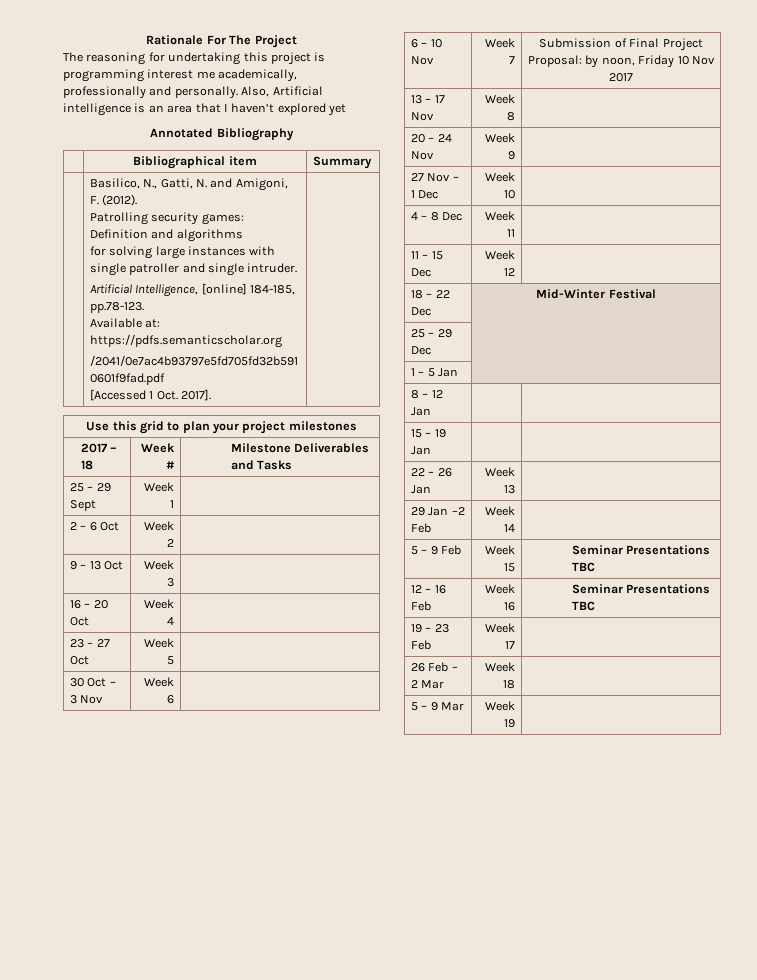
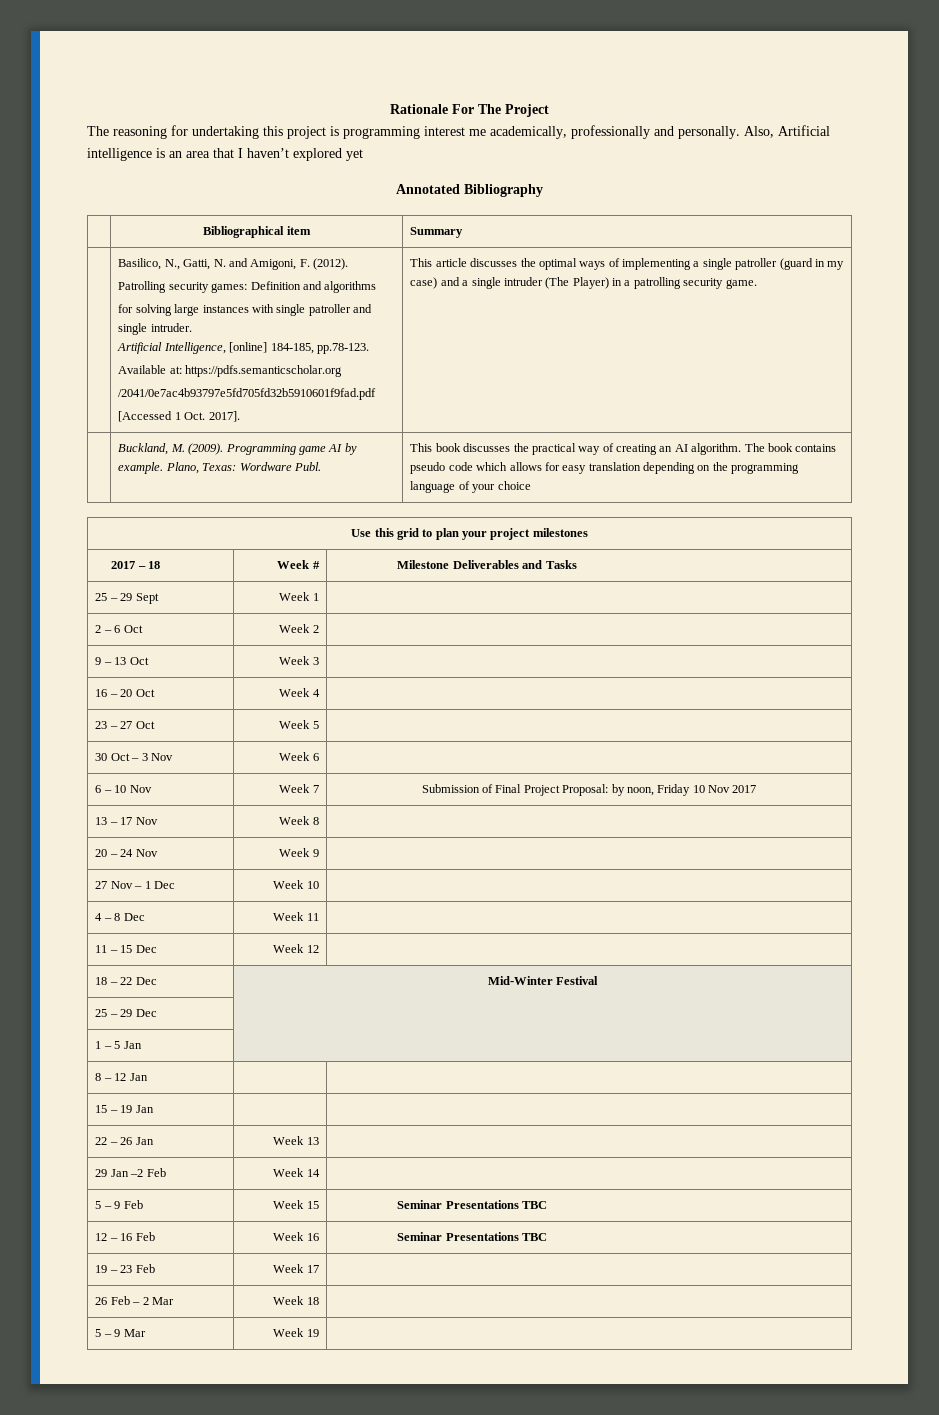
+ This article discusses the optimal ways of implementing a single patroller (guard in my case) and a single intruder (The Player) in a patrolling security game.
+ | Buckland, M. (2009). Programming game AI by example. Plano, Texas: Wordware Publ. | This book discusses the practical way of creating an AI algorithm. The book contains pseudo code which allows for easy translation depending on the programming language of your choice

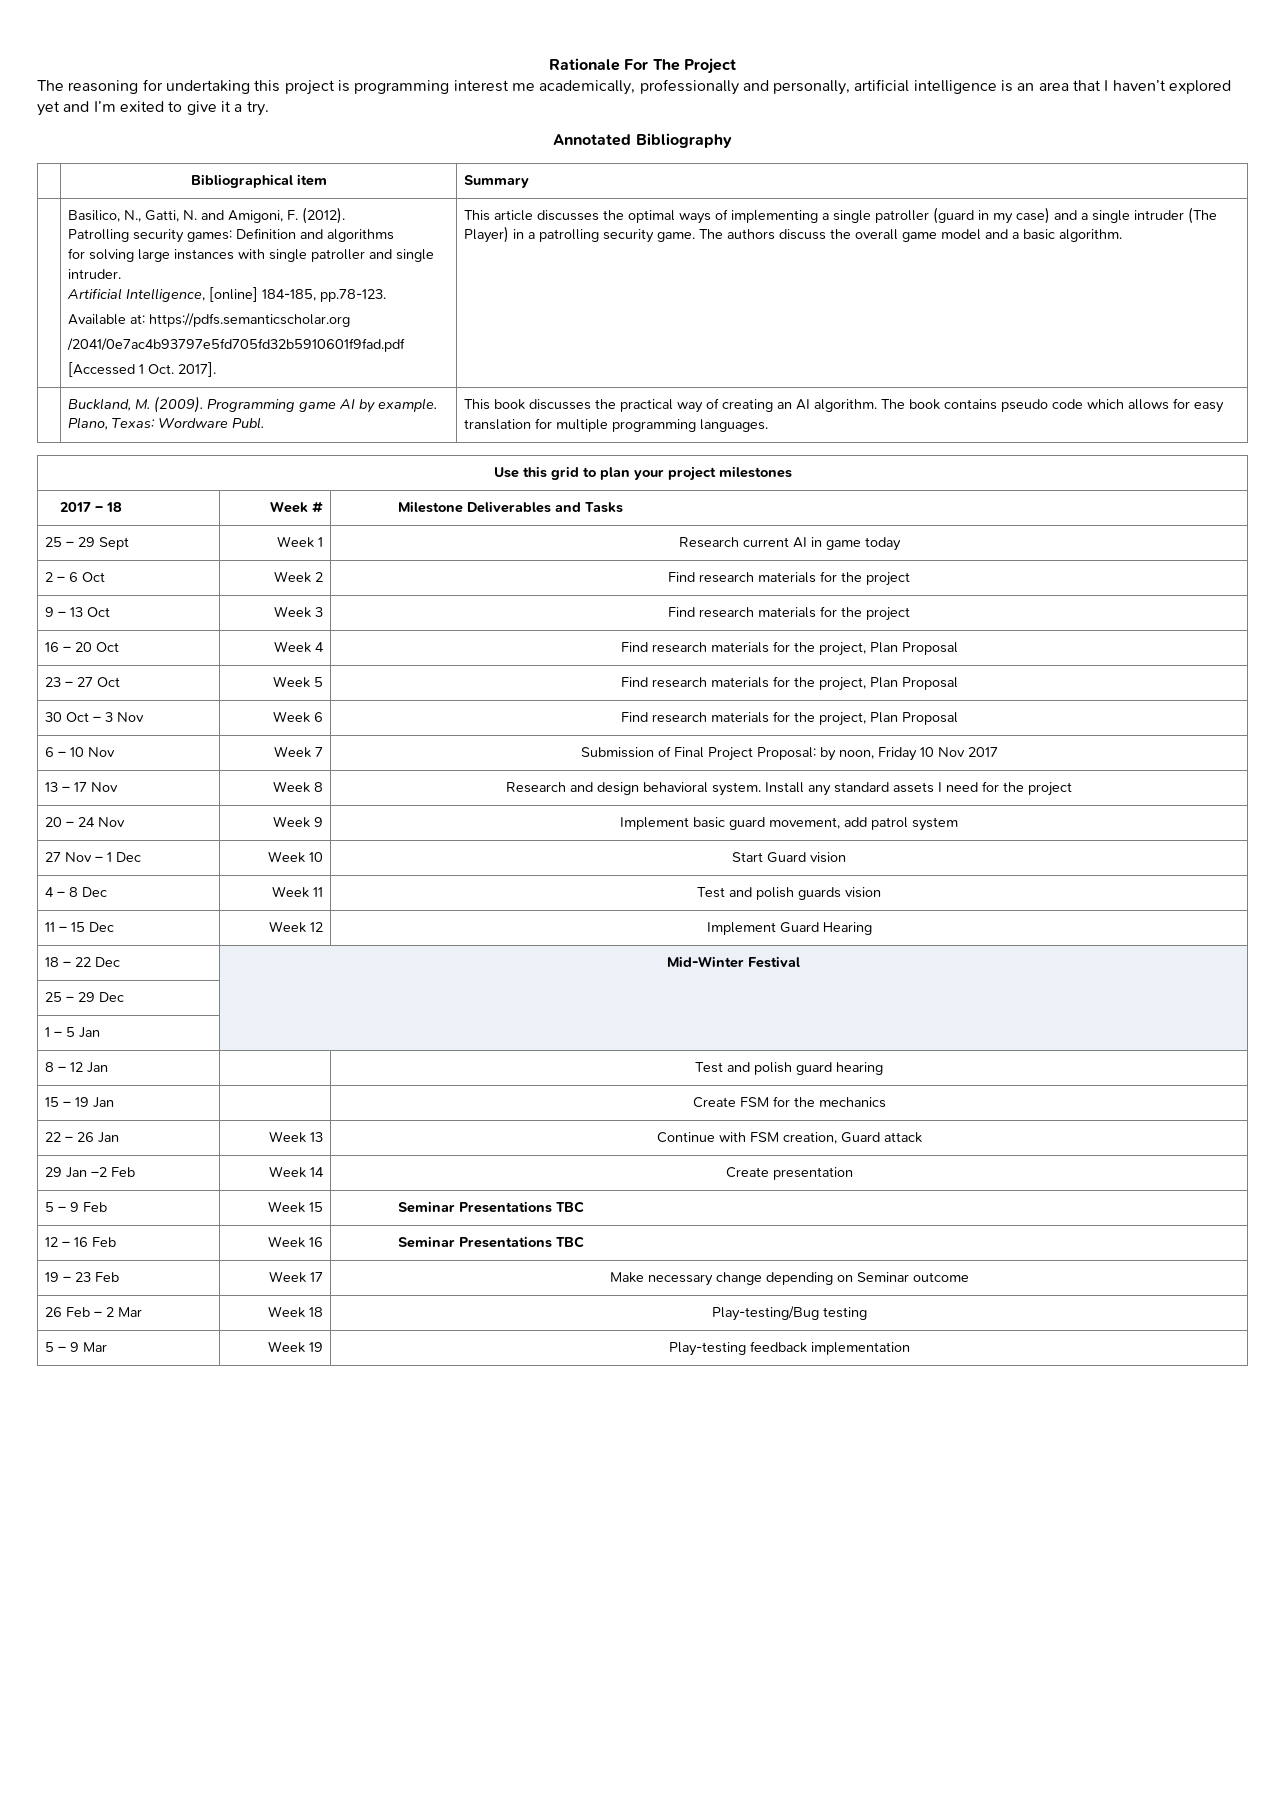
- The reasoning for undertaking this project is programming interest me academically, professionally and personally. Also, Artificial intelligence is an area that I haven’t explored yet
+ The reasoning for undertaking this project is programming interest me academically, professionally and personally, artificial intelligence is an area that I haven’t explored yet and I’m exited to give it a try.
+ The authors discuss the overall game model and a basic algorithm.
- The book contains pseudo code which allows for easy translation depending on the programming language of your choice
+ The book contains pseudo code which allows for easy translation for multiple programming languages.
- 25 – 29 Sept | Week 1 |
+ 25 – 29 Sept | Week 1 | Research current AI in game today
- 2 – 6 Oct | Week 2 |
+ 2 – 6 Oct | Week 2 | Find research materials for the project
- 9 – 13 Oct | Week 3 |
+ 9 – 13 Oct | Week 3 | Find research materials for the project
- 16 – 20 Oct | Week 4 |
+ 16 – 20 Oct | Week 4 | Find research materials for the project, Plan Proposal
- 23 – 27 Oct | Week 5 |
+ 23 – 27 Oct | Week 5 | Find research materials for the project, Plan Proposal
- 30 Oct – 3 Nov | Week 6 |
+ 30 Oct – 3 Nov | Week 6 | Find research materials for the project, Plan Proposal
- 13 – 17 Nov | Week 8 |
+ 13 – 17 Nov | Week 8 | Research and design behavioral system. Install any standard assets I need for the project
- 20 – 24 Nov | Week 9 |
+ 20 – 24 Nov | Week 9 | Implement basic guard movement, add patrol system
- 27 Nov – 1 Dec | Week 10 |
+ 27 Nov – 1 Dec | Week 10 | Start Guard vision
- 4 – 8 Dec | Week 11 |
+ 4 – 8 Dec | Week 11 | Test and polish guards vision
- 11 – 15 Dec | Week 12 |
+ 11 – 15 Dec | Week 12 | Implement Guard Hearing
- 8 – 12 Jan | |
+ 8 – 12 Jan | | Test and polish guard hearing
- 15 – 19 Jan | |
+ 15 – 19 Jan | | Create FSM for the mechanics
- 22 – 26 Jan | Week 13 |
+ 22 – 26 Jan | Week 13 | Continue with FSM creation, Guard attack
- 29 Jan –2 Feb | Week 14 |
+ 29 Jan –2 Feb | Week 14 | Create presentation
- 19 – 23 Feb | Week 17 |
+ 19 – 23 Feb | Week 17 | Make necessary change depending on Seminar outcome
- 26 Feb – 2 Mar | Week 18 |
+ 26 Feb – 2 Mar | Week 18 | Play-testing/Bug testing
- 5 – 9 Mar | Week 19 |
+ 5 – 9 Mar | Week 19 | Play-testing feedback implementation

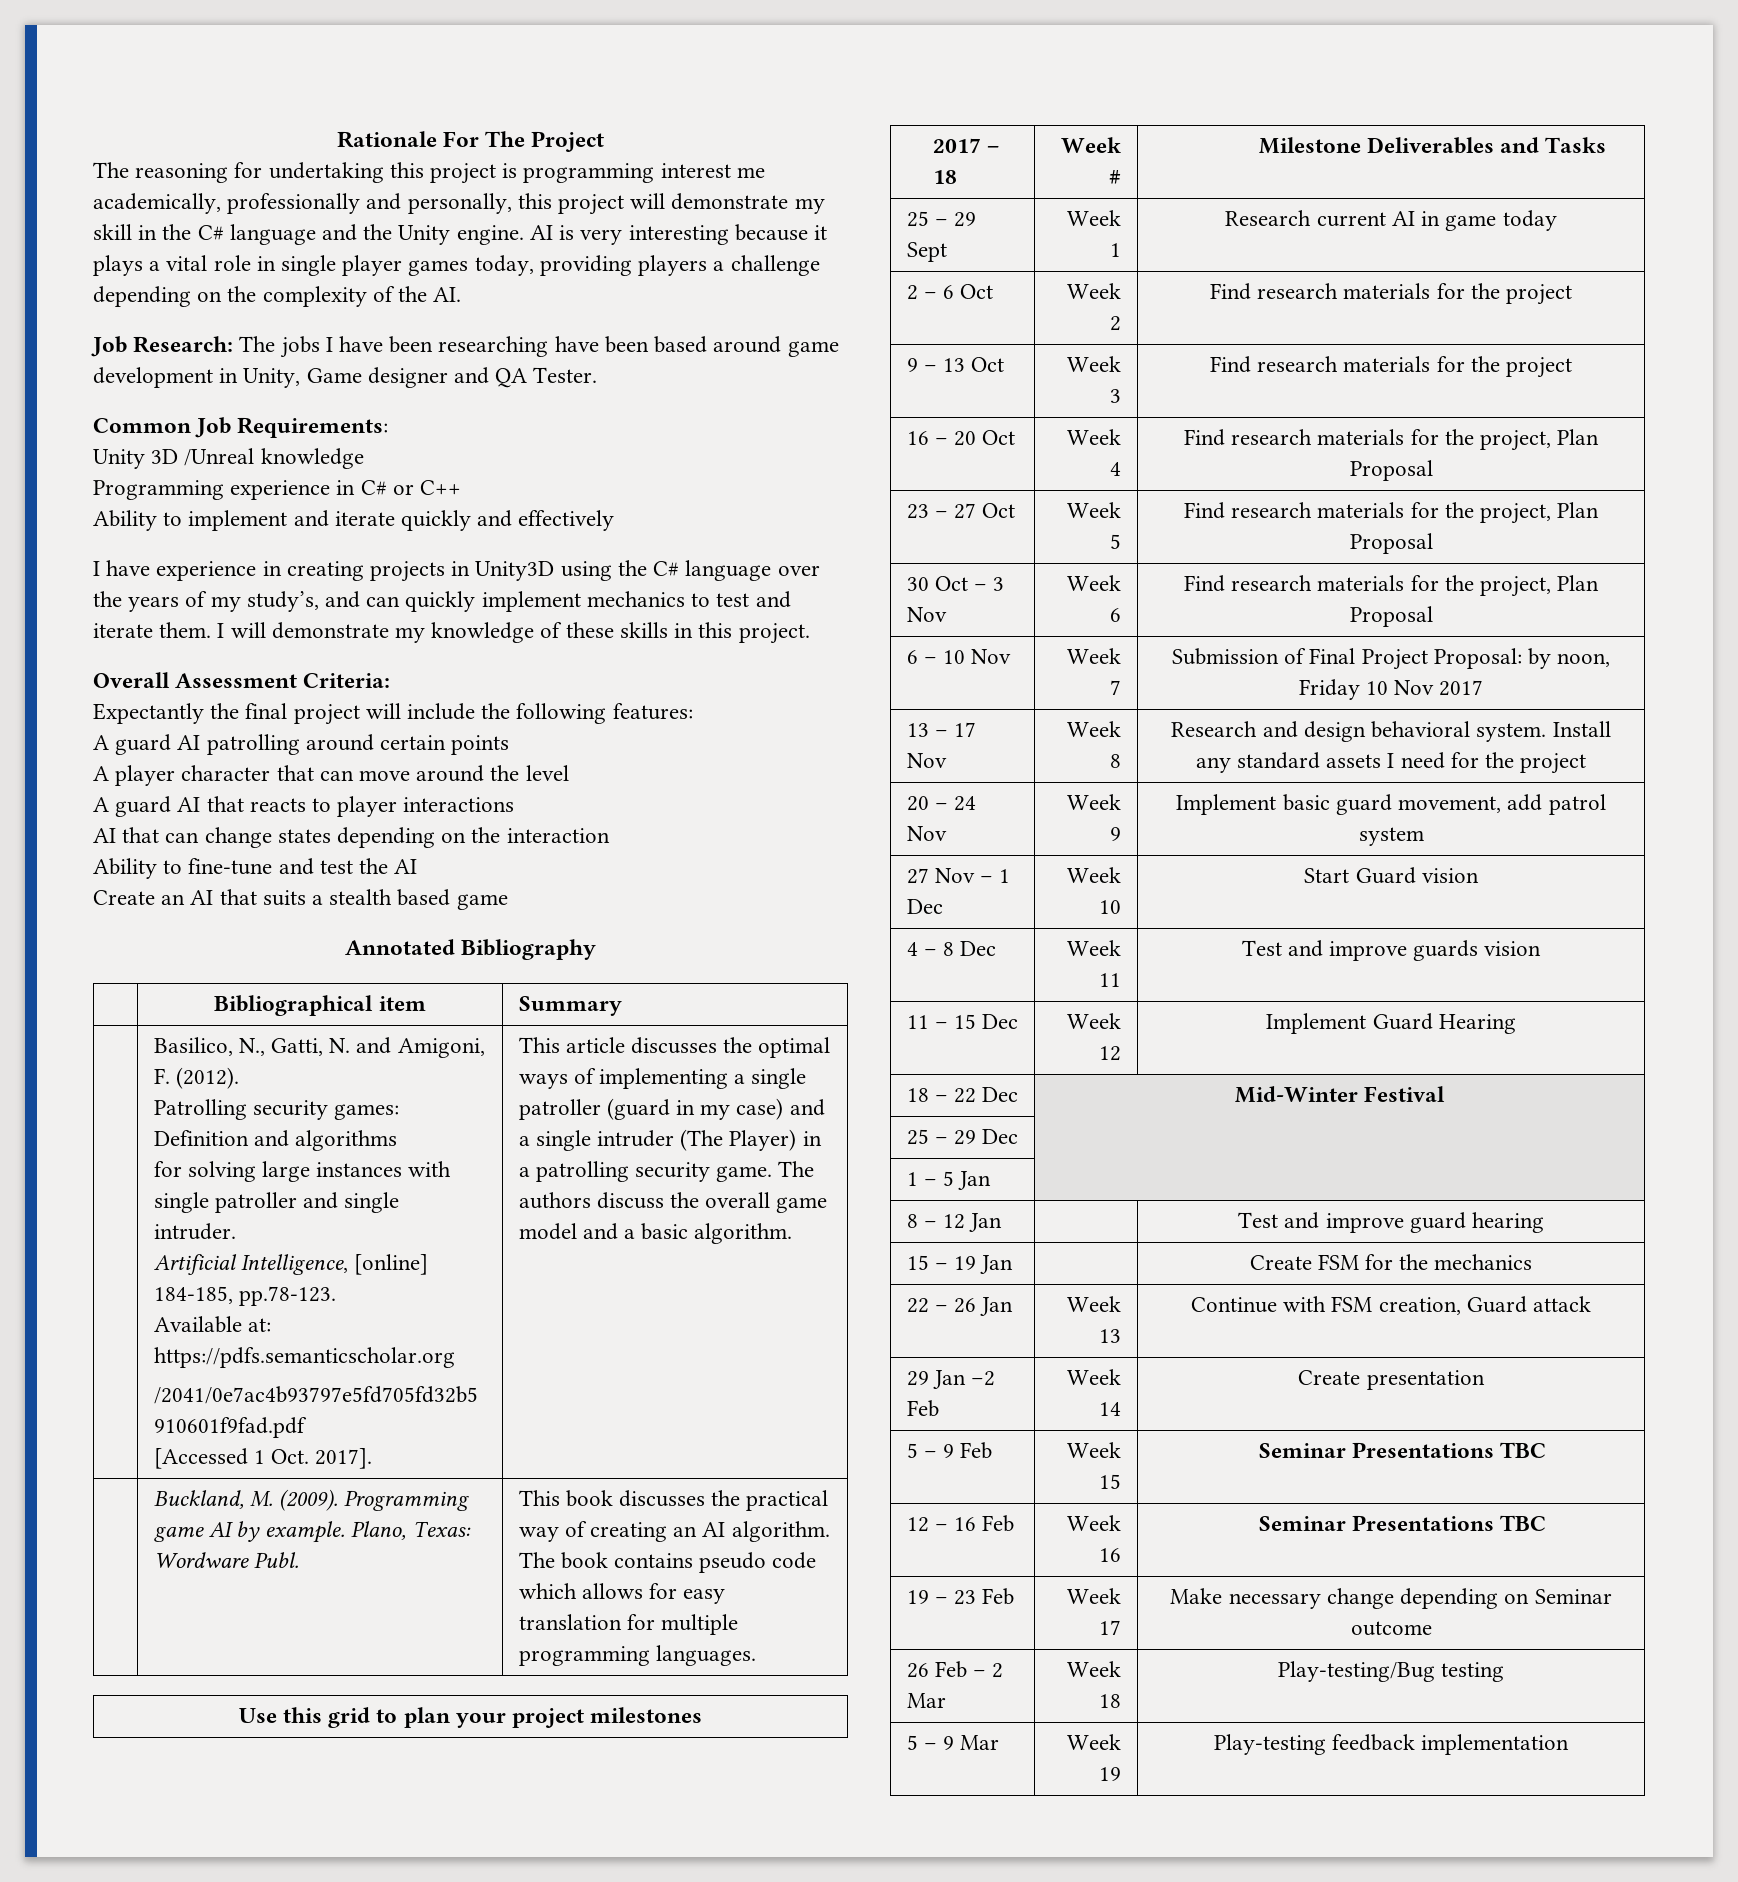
- The reasoning for undertaking this project is programming interest me academically, professionally and personally, artificial intelligence is an area that I haven’t explored yet and I’m exited to give it a try.
+ The reasoning for undertaking this project is programming interest me academically, professionally and personally, this project will demonstrate my skill in the C# language and the Unity engine. AI is very interesting because it plays a vital role in single player games today, providing players a challenge depending on the complexity of the AI.
+ Job Research: The jobs I have been researching have been based around game development in Unity, Game designer and QA Tester.
+ Common Job Requirements:
+ Unity 3D /Unreal knowledge
+ Programming experience in C# or C++
+ Ability to implement and iterate quickly and effectively
+ I have experience in creating projects in Unity3D using the C# language over the years of my study’s, and can quickly implement mechanics to test and iterate them. I will demonstrate my knowledge of these skills in this project.
+ Overall Assessment Criteria:
+ Expectantly the final project will include the following features:
+ A guard AI patrolling around certain points
+ A player character that can move around the level
+ A guard AI that reacts to player interactions
+ AI that can change states depending on the interaction
+ Ability to fine-tune and test the AI
+ Create an AI that suits a stealth based game
- 4 – 8 Dec | Week 11 | Test and polish guards vision
+ 4 – 8 Dec | Week 11 | Test and improve guards vision
- 8 – 12 Jan | | Test and polish guard hearing
+ 8 – 12 Jan | | Test and improve guard hearing

